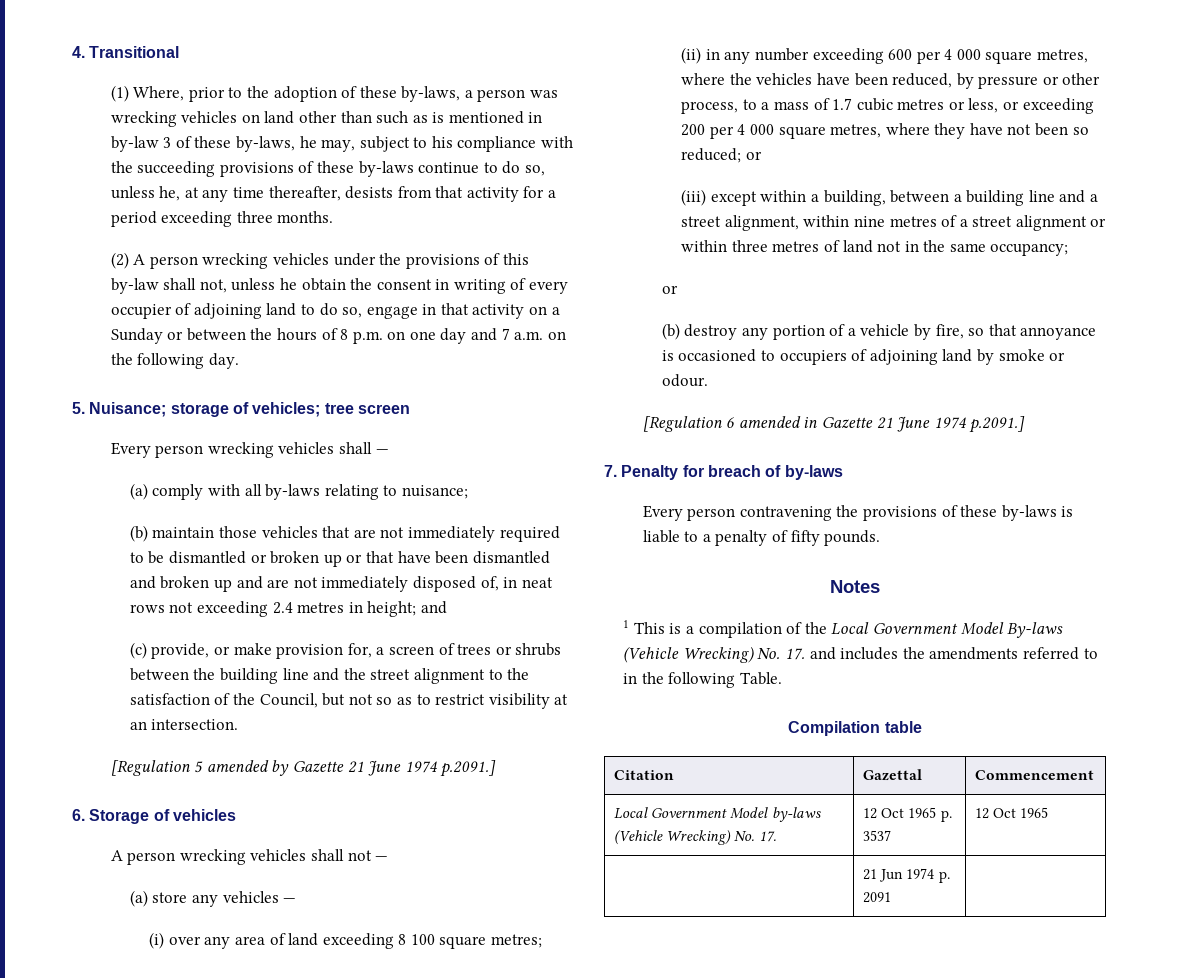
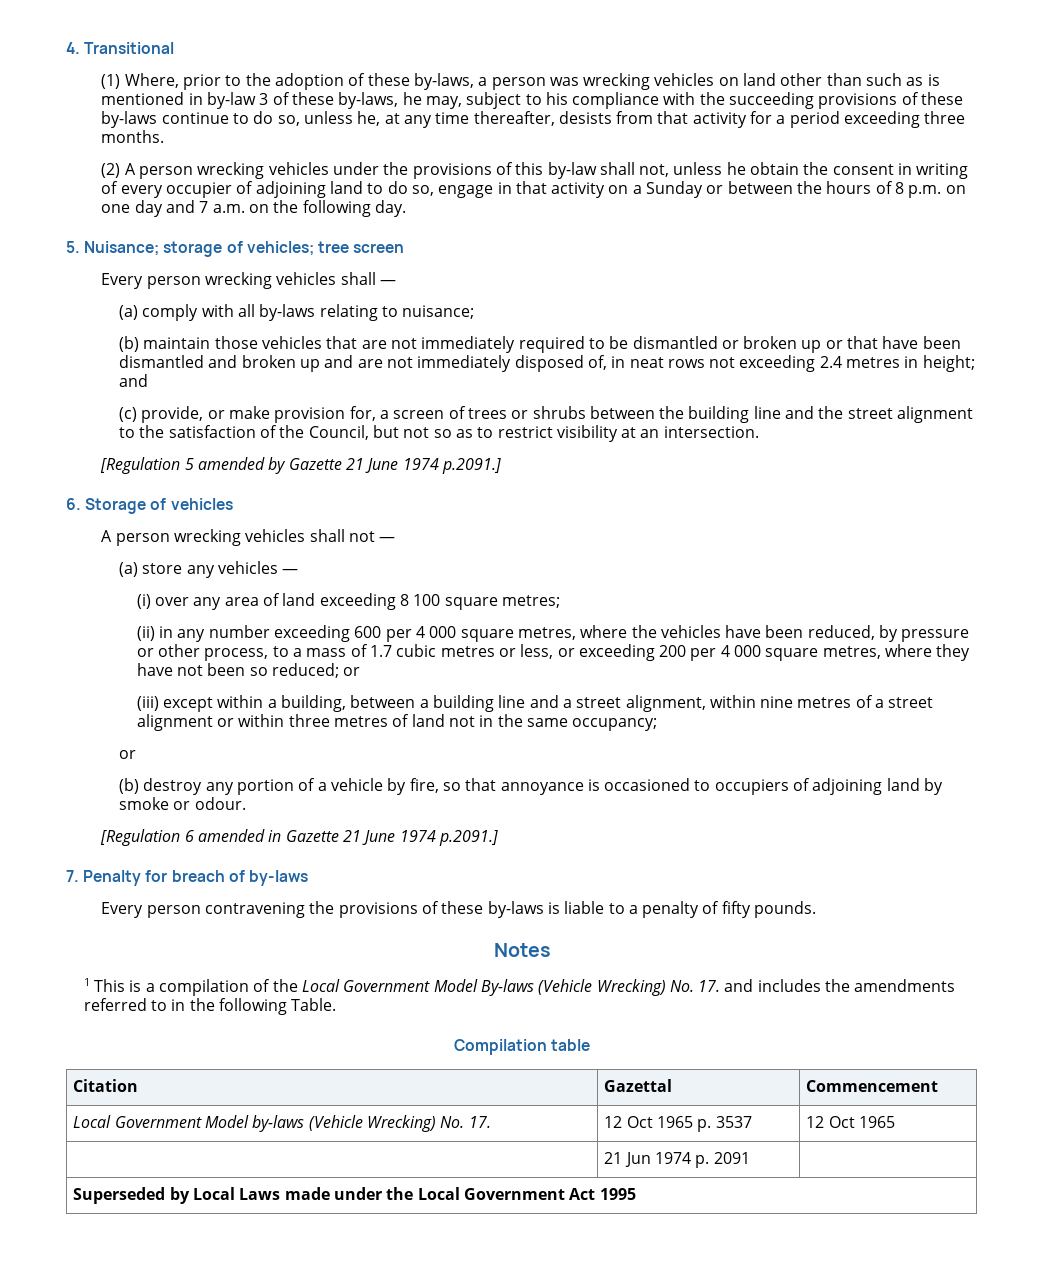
+ Superseded by Local Laws made under the Local Government Act 1995

